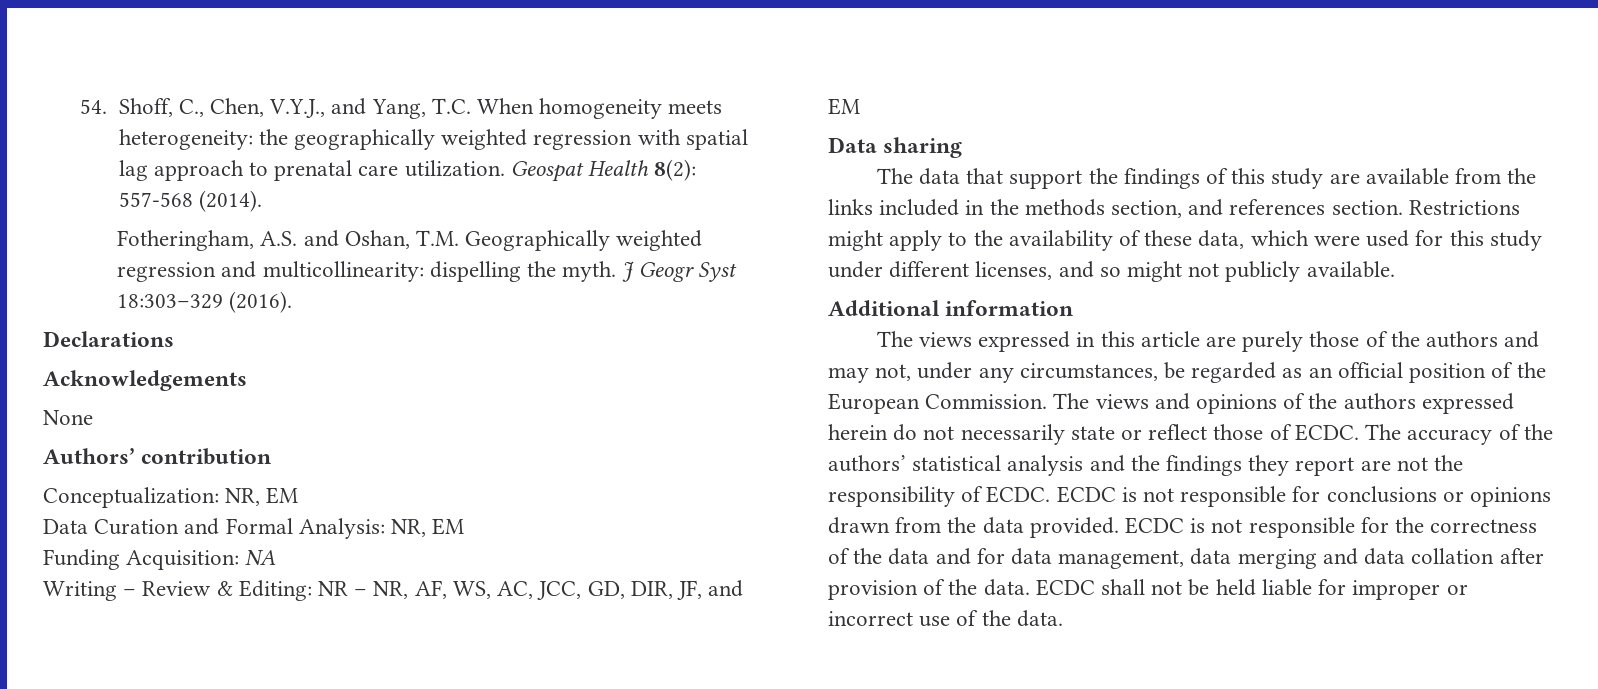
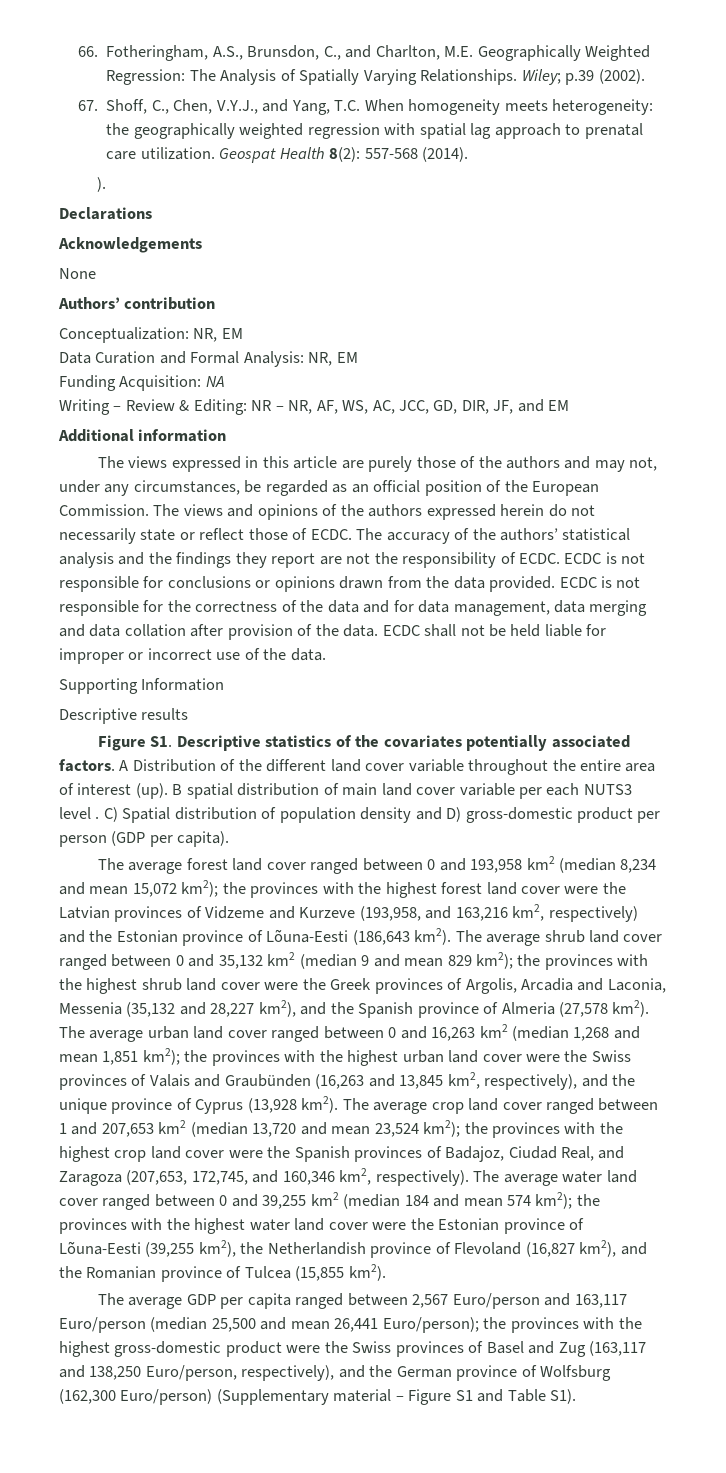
- 54. Shoff, C., Chen, V.Y.J., and Yang, T.C. When homogeneity meets heterogeneity: the geographically weighted regression with spatial lag approach to prenatal care utilization.
+ 66. Fotheringham, A.S., Brunsdon, C., and Charlton, M.E. Geographically Weighted Regression: The Analysis of Spatially Varying Relationships. Wiley; p.39 (2002).
+ 67. Shoff, C., Chen, V.Y.J., and Yang, T.C. When homogeneity meets heterogeneity: the geographically weighted regression with spatial lag approach to prenatal care utilization.
- Fotheringham, A.S. and Oshan, T.M. Geographically weighted regression and multicollinearity: dispelling the myth. J Geogr Syst 18:303–329 (2016).
+ ).
- Data sharing
- The data that support the findings of this study are available from the links included in the methods section, and references section. Restrictions might apply to the availability of these data, which were used for this study under different licenses, and so might not publicly available.
+ Supporting Information
+ Descriptive results
+ Figure S1. Descriptive statistics of the covariates potentially associated factors. A Distribution of the different land cover variable throughout the entire area of interest (up). B spatial distribution of main land cover variable per each NUTS3 level . C) Spatial distribution of population density and D) gross-domestic product per person (GDP per capita).
+ The average forest land cover ranged between 0 and 193,958 km2 (median 8,234 and mean 15,072 km2); the provinces with the highest forest land cover were the Latvian provinces of Vidzeme and Kurzeve (193,958, and 163,216 km2, respectively) and the Estonian province of Lõuna-Eesti (186,643 km2). The average shrub land cover ranged between 0 and 35,132 km2 (median 9 and mean 829 km2); the provinces with the highest shrub land cover were the Greek provinces of Argolis, Arcadia and Laconia, Messenia (35,132 and 28,227 km2), and the Spanish province of Almeria (27,578 km2). The average urban land cover ranged between 0 and 16,263 km2 (median 1,268 and mean 1,851 km2); the provinces with the highest urban land cover were the Swiss provinces of Valais and Graubünden (16,263 and 13,845 km2, respectively), and the unique province of Cyprus (13,928 km2). The average crop land cover ranged between 1 and 207,653 km2 (median 13,720 and mean 23,524 km2); the provinces with the highest crop land cover were the Spanish provinces of Badajoz, Ciudad Real, and Zaragoza (207,653, 172,745, and 160,346 km2, respectively). The average water land cover ranged between 0 and 39,255 km2 (median 184 and mean 574 km2); the provinces with the highest water land cover were the Estonian province of Lõuna-Eesti (39,255 km2), the Netherlandish province of Flevoland (16,827 km2), and the Romanian province of Tulcea (15,855 km2).
+ The average GDP per capita ranged between 2,567 Euro/person and 163,117 Euro/person (median 25,500 and mean 26,441 Euro/person); the provinces with the highest gross-domestic product were the Swiss provinces of Basel and Zug (163,117 and 138,250 Euro/person, respectively), and the German province of Wolfsburg (162,300 Euro/person) (Supplementary material – Figure S1 and Table S1).

